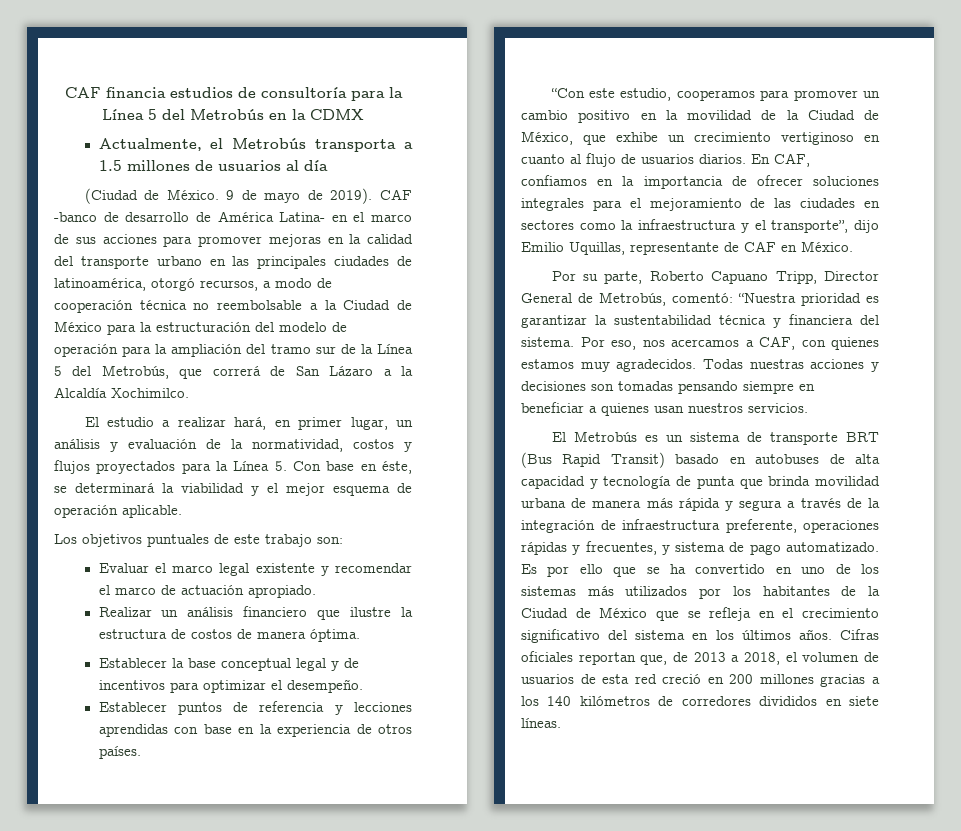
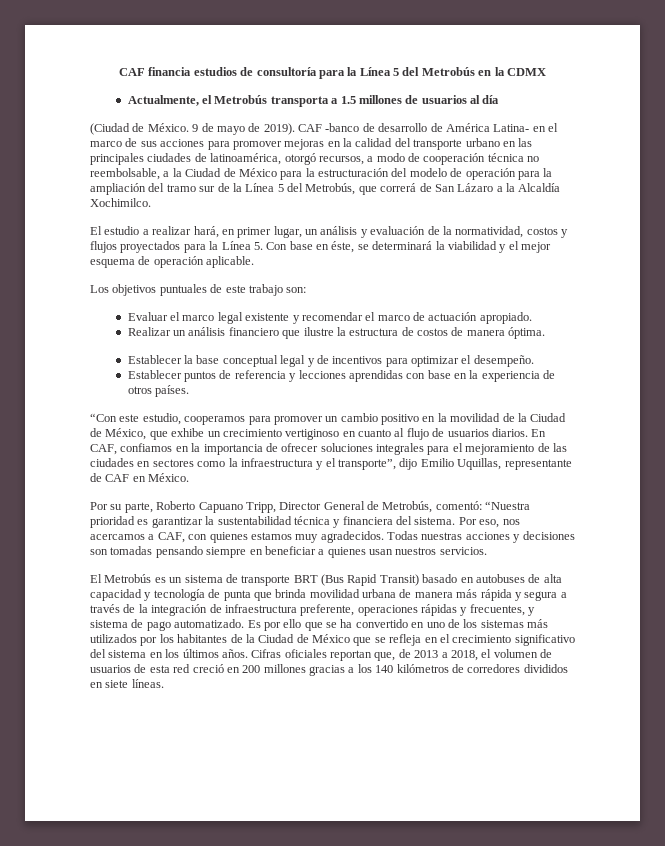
- CAF -banco de desarrollo de América Latina- en el marco de sus acciones para promover mejoras en la calidad del transporte urbano en las principales ciudades de latinoamérica, otorgó recursos, a modo de cooperación técnica no reembolsable a la Ciudad de México para la estructuración del modelo de operación para la ampliación del tramo sur de la Línea 5 del Metrobús, que correrá de San Lázaro a la Alcaldía Xochimilco.
+ CAF -banco de desarrollo de América Latina- en el marco de sus acciones para promover mejoras en la calidad del transporte urbano en las principales ciudades de latinoamérica, otorgó recursos, a modo de cooperación técnica no reembolsable, a la Ciudad de México para la estructuración del modelo de operación para la ampliación del tramo sur de la Línea 5 del Metrobús, que correrá de San Lázaro a la Alcaldía Xochimilco.

